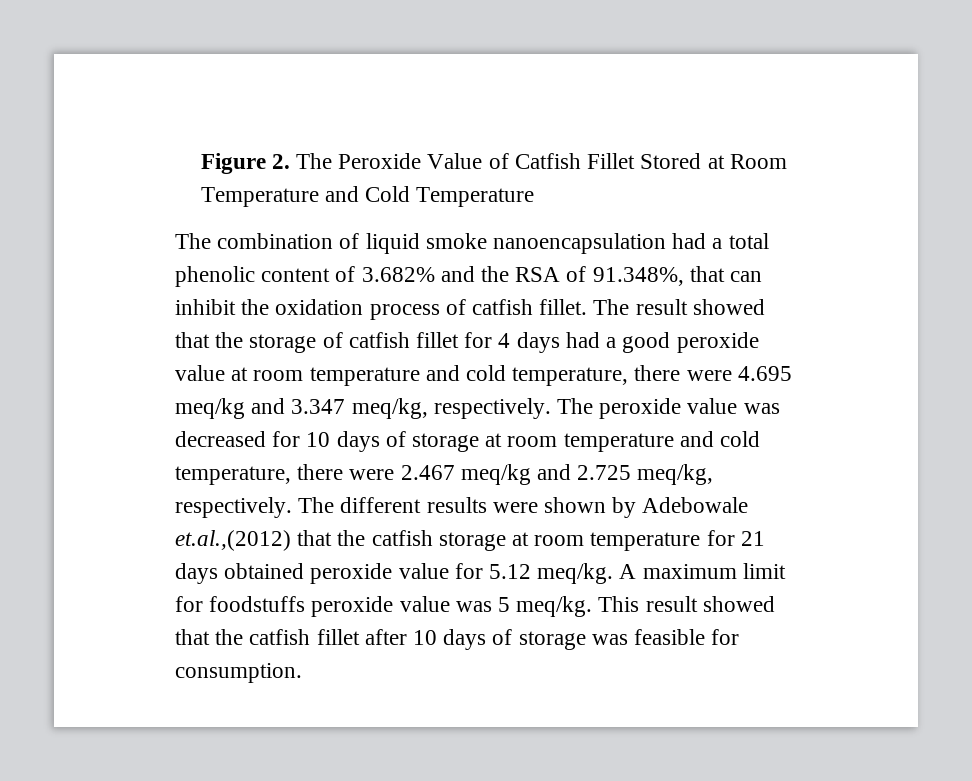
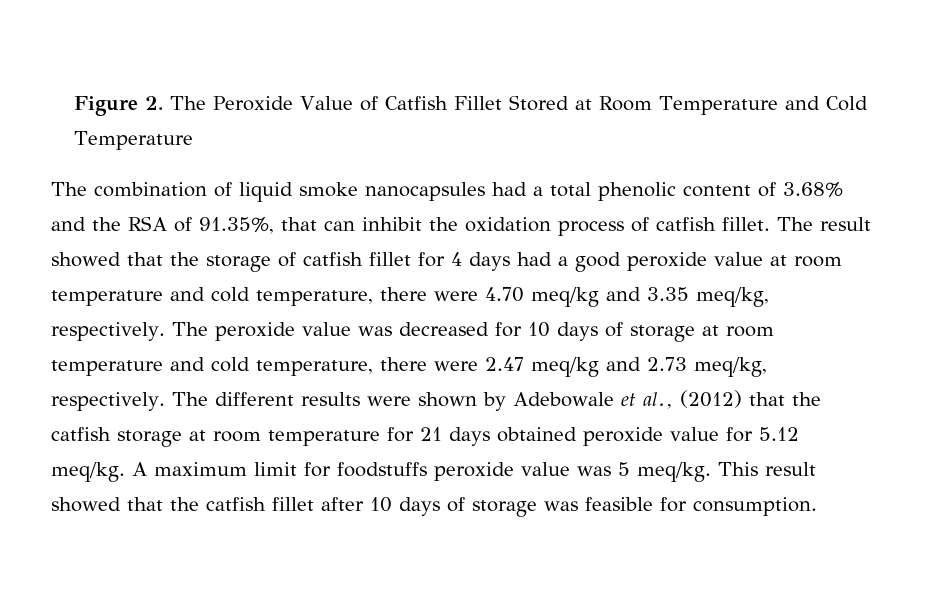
- The combination of liquid smoke nanoencapsulation had a total phenolic content of 3.682% and the RSA of 91.348%, that can inhibit the oxidation process of catfish fillet.
+ The combination of liquid smoke nanocapsules had a total phenolic content of 3.68% and the RSA of 91.35%, that can inhibit the oxidation process of catfish fillet.
- The result showed that the storage of catfish fillet for 4 days had a good peroxide value at room temperature and cold temperature, there were 4.695 meq/kg and 3.347 meq/kg, respectively.
+ The result showed that the storage of catfish fillet for 4 days had a good peroxide value at room temperature and cold temperature, there were 4.70 meq/kg and 3.35 meq/kg, respectively.
- The peroxide value was decreased for 10 days of storage at room temperature and cold temperature, there were 2.467 meq/kg and 2.725 meq/kg, respectively.
+ The peroxide value was decreased for 10 days of storage at room temperature and cold temperature, there were 2.47 meq/kg and 2.73 meq/kg, respectively.
- The different results were shown by Adebowale et.al.,(2012) that the catfish storage at room temperature for 21 days obtained peroxide value for 5.12 meq/kg.
+ The different results were shown by Adebowale et al., (2012) that the catfish storage at room temperature for 21 days obtained peroxide value for 5.12 meq/kg.

